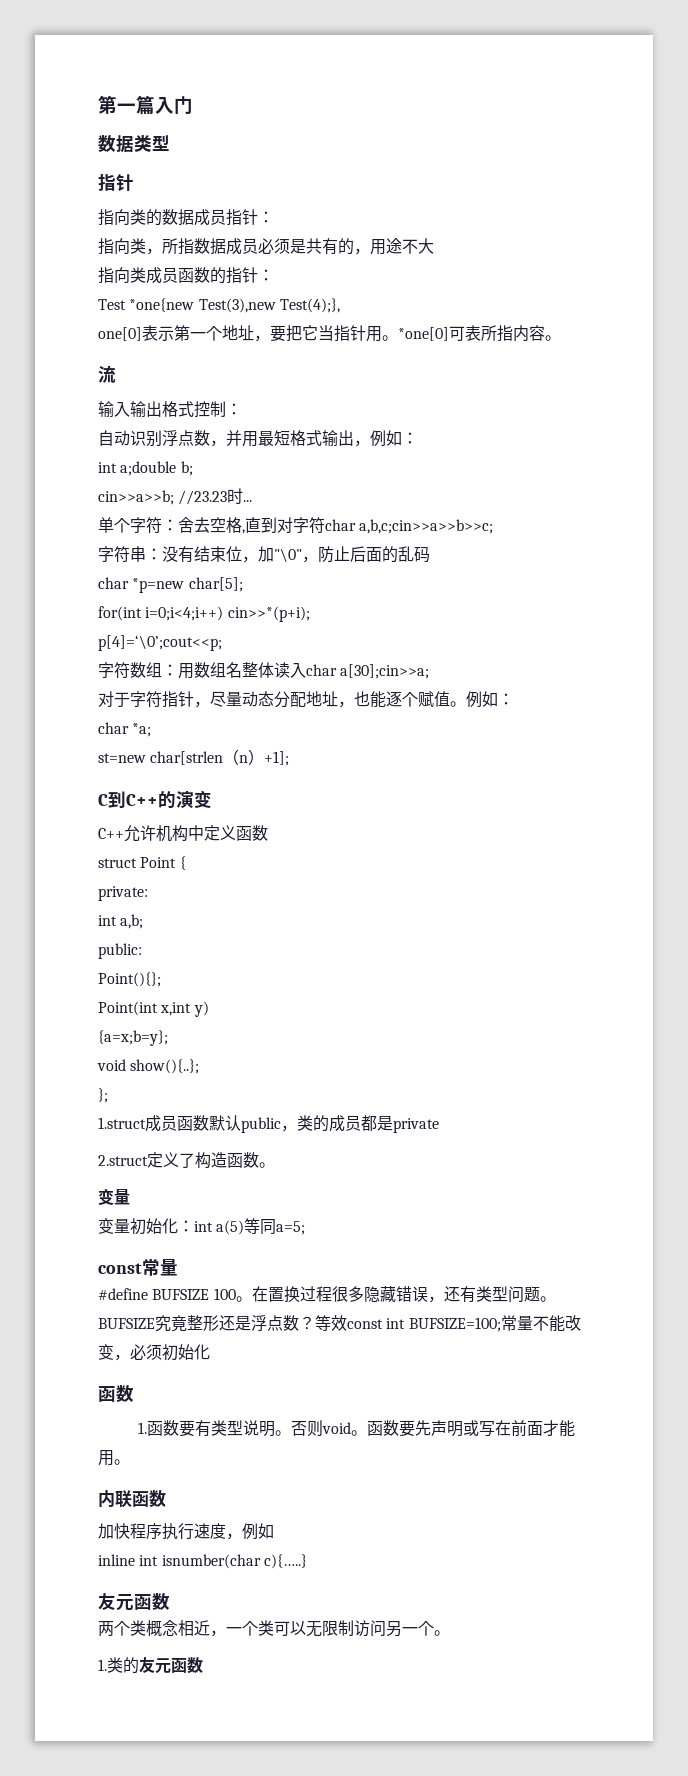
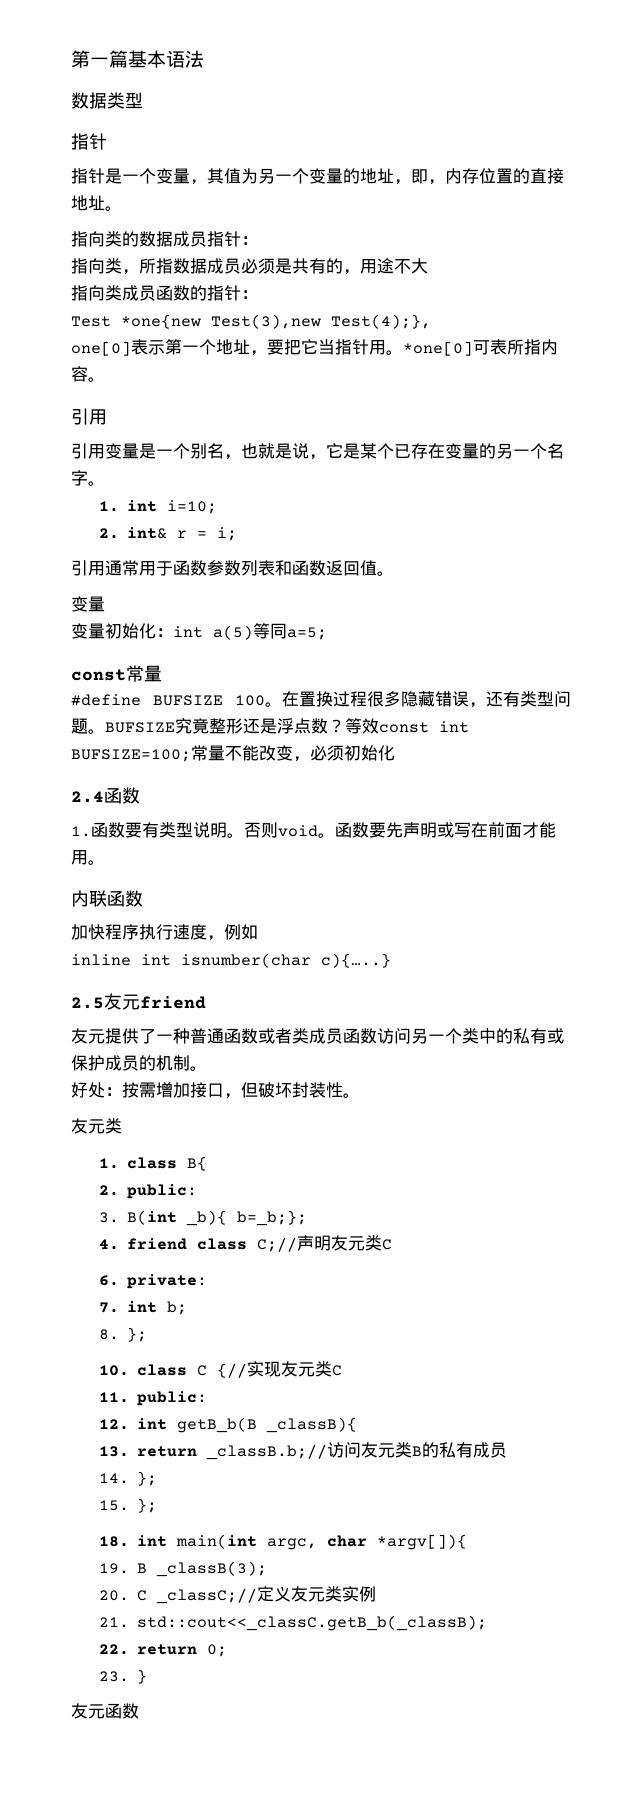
- 第一篇入门
+ 第一篇基本语法
+ 指针是一个变量，其值为另一个变量的地址，即，内存位置的直接地址。
  *one[0]可表所指内容。
- 流
- 输入输出格式控制：
- 自动识别浮点数，并用最短格式输出，例如：
- int a;double b;
- cin>>a>>b; //23.23时...
- 单个字符：舍去空格,直到对字符char a,b,c;cin>>a>>b>>c;
- 字符串：没有结束位，加"\0"，防止后面的乱码
- char *p=new char[5];
- for(int i=0;i<4;i++) cin>>*(p+i);
- p[4]=‘\0’;cout<<p;
- 字符数组：用数组名整体读入char a[30];cin>>a;
- 对于字符指针，尽量动态分配地址，也能逐个赋值。例如：
- char *a;
- st=new char[strlen（n）+1];
- C到C++的演变
- C++允许机构中定义函数
- struct Point {
- private:
- int a,b;
- public:
- Point(){};
- Point(int x,int y)
- {a=x;b=y};
- void show(){..};
- };
- 1.struct成员函数默认public，类的成员都是private
- 2.struct定义了构造函数。
+ 引用
+ 引用变量是一个别名，也就是说，它是某个已存在变量的另一个名字。
+ 1. int i=10;
+ 2. int& r = i;
+ 引用通常用于函数参数列表和函数返回值。
  等效const int BUFSIZE=100;常量不能改变，必须初始化
- 函数
+ 2.4函数
  inline int isnumber(char c){…..}
+ 2.5友元friend
+ 友元提供了一种普通函数或者类成员函数访问另一个类中的私有或保护成员的机制。
+ 好处：按需增加接口，但破坏封装性。
+ 友元类
+ 1. class B{
+ 2. public:
+ 3. B(int _b){ b=_b;};
+ 4. friend class C;//声明友元类C
+ 6. private:
+ 7. int b;
+ 8. };
+ 10. class C {//实现友元类C
+ 11. public:
+ 12. int getB_b(B _classB){
+ 13. return _classB.b;//访问友元类B的私有成员
+ 14. };
+ 15. };
+ 18. int main(int argc, char *argv[]){
+ 19. B _classB(3);
+ 20. C _classC;//定义友元类实例
+ 21. std::cout<<_classC.getB_b(_classB);
+ 22. return 0;
+ 23. }
  友元函数
- 两个类概念相近，一个类可以无限制访问另一个。
- 1.类的友元函数

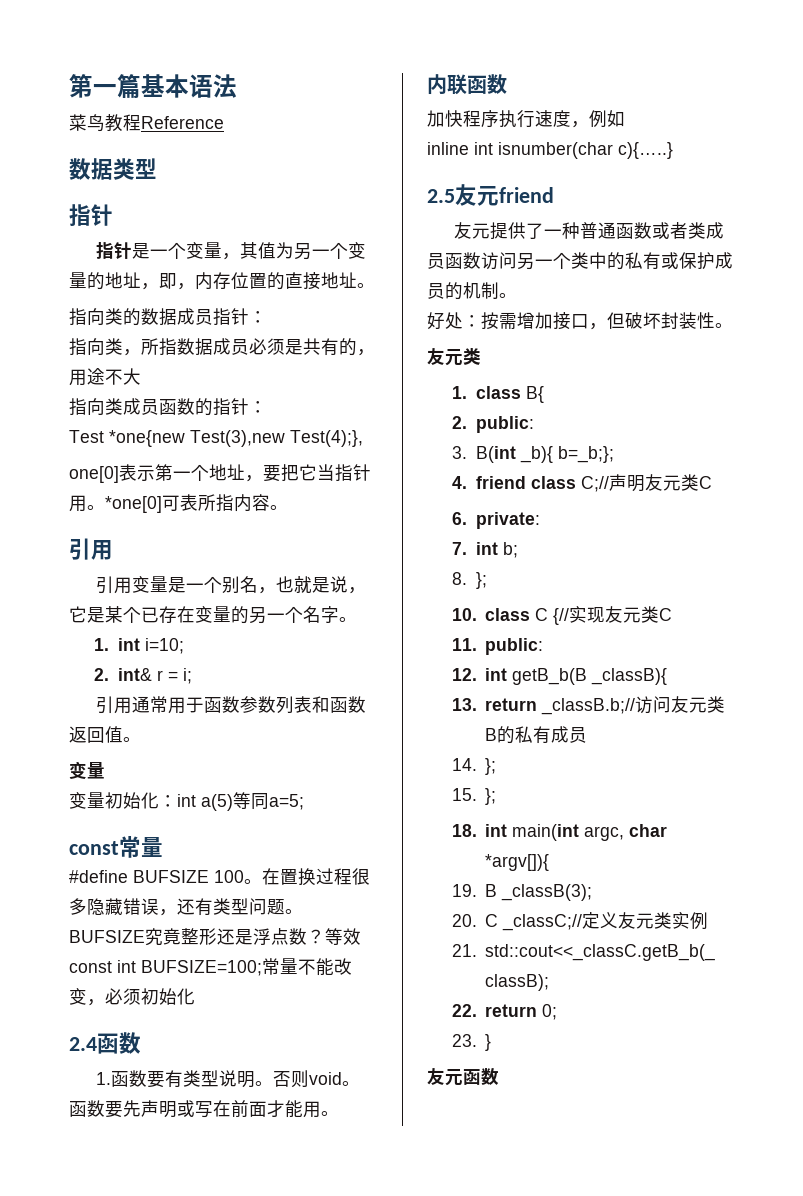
+ 菜鸟教程Reference

